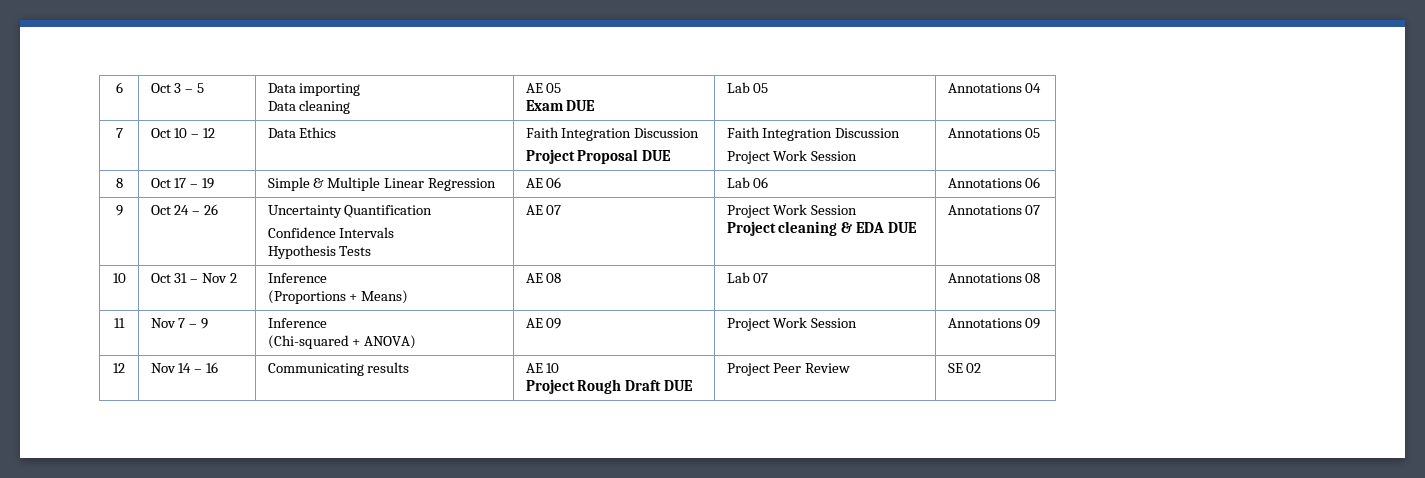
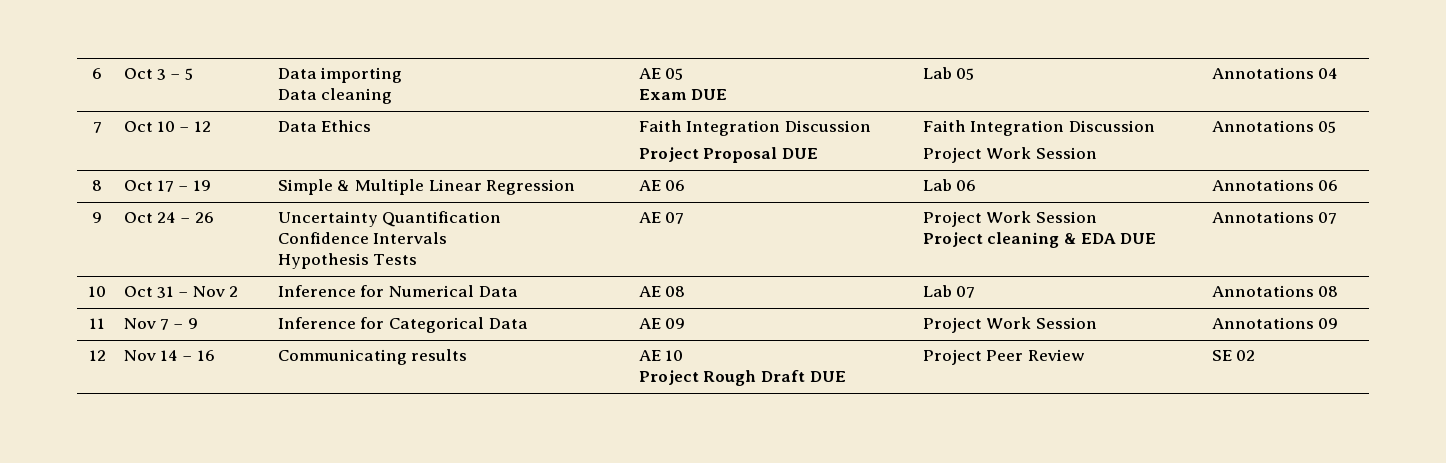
- 10 | Oct 31 – Nov 2 | Inference
- (Proportions + Means) | AE 08 | Lab 07 | Annotations 08
+ 10 | Oct 31 – Nov 2 | Inference for Numerical Data | AE 08 | Lab 07 | Annotations 08
- 11 | Nov 7 – 9 | Inference
- (Chi-squared + ANOVA) | AE 09 | Project Work Session | Annotations 09
+ 11 | Nov 7 – 9 | Inference for Categorical Data | AE 09 | Project Work Session | Annotations 09

